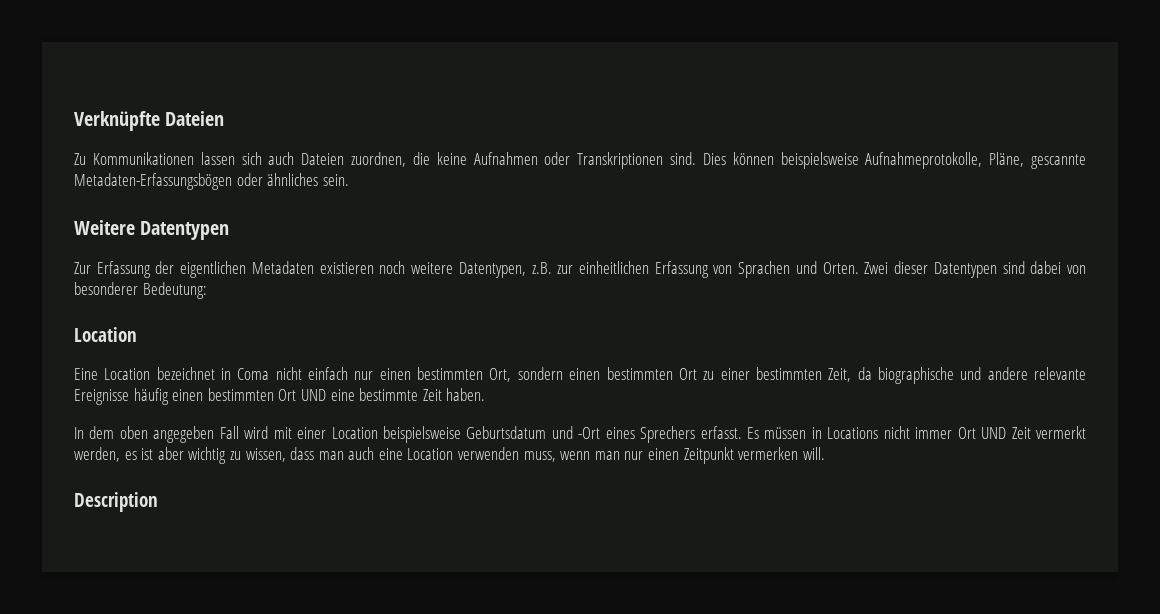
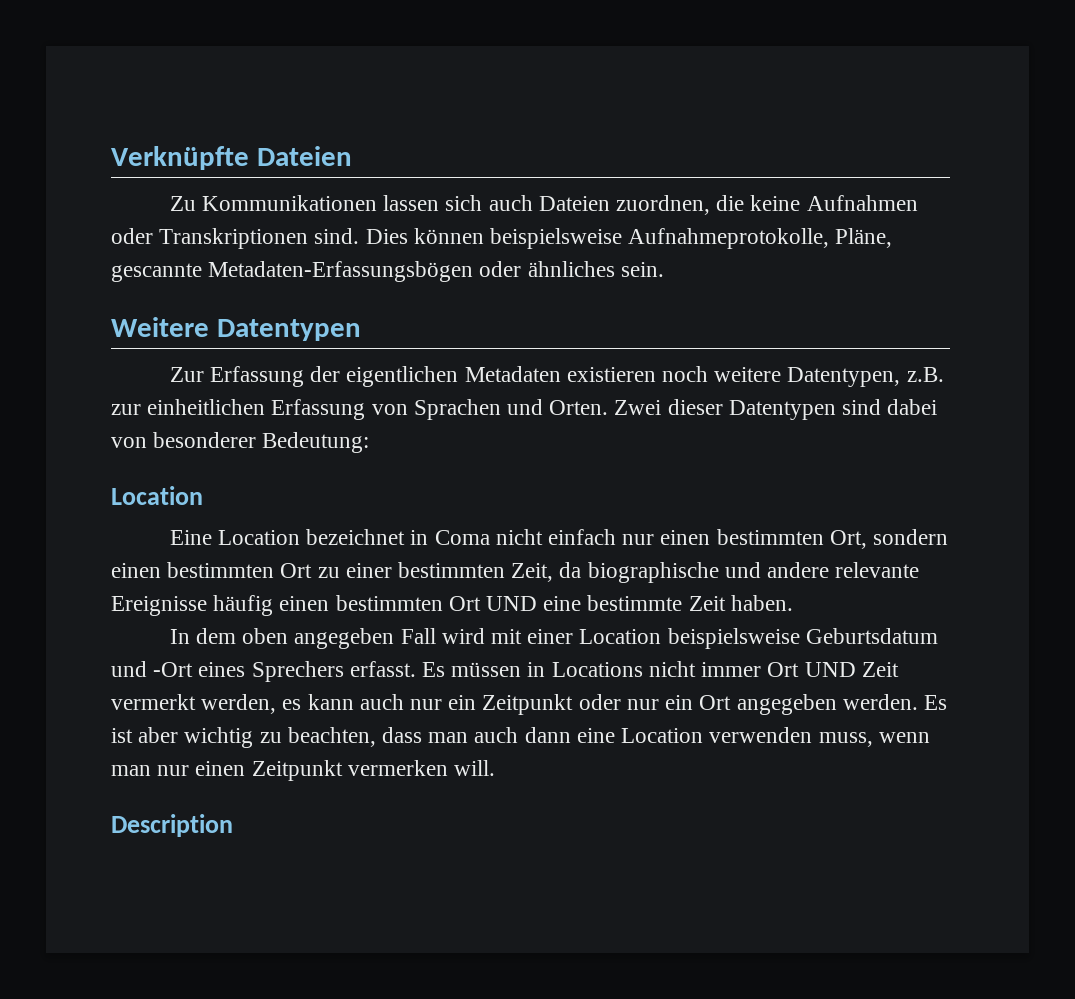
- Es müssen in Locations nicht immer Ort UND Zeit vermerkt werden, es ist aber wichtig zu wissen, dass man auch eine Location verwenden muss, wenn man nur einen Zeitpunkt vermerken will.
+ Es müssen in Locations nicht immer Ort UND Zeit vermerkt werden, es kann auch nur ein Zeitpunkt oder nur ein Ort angegeben werden. Es ist aber wichtig zu beachten, dass man auch dann eine Location verwenden muss, wenn man nur einen Zeitpunkt vermerken will.

